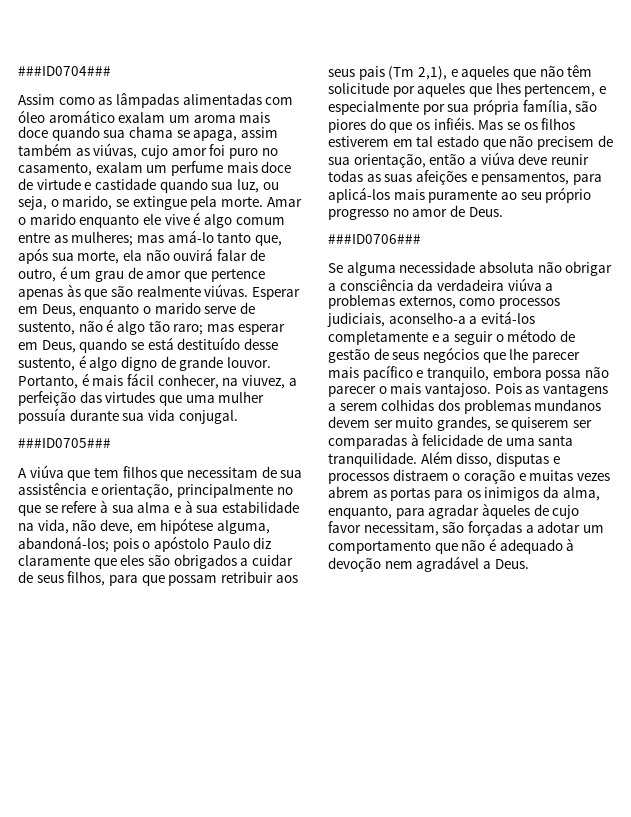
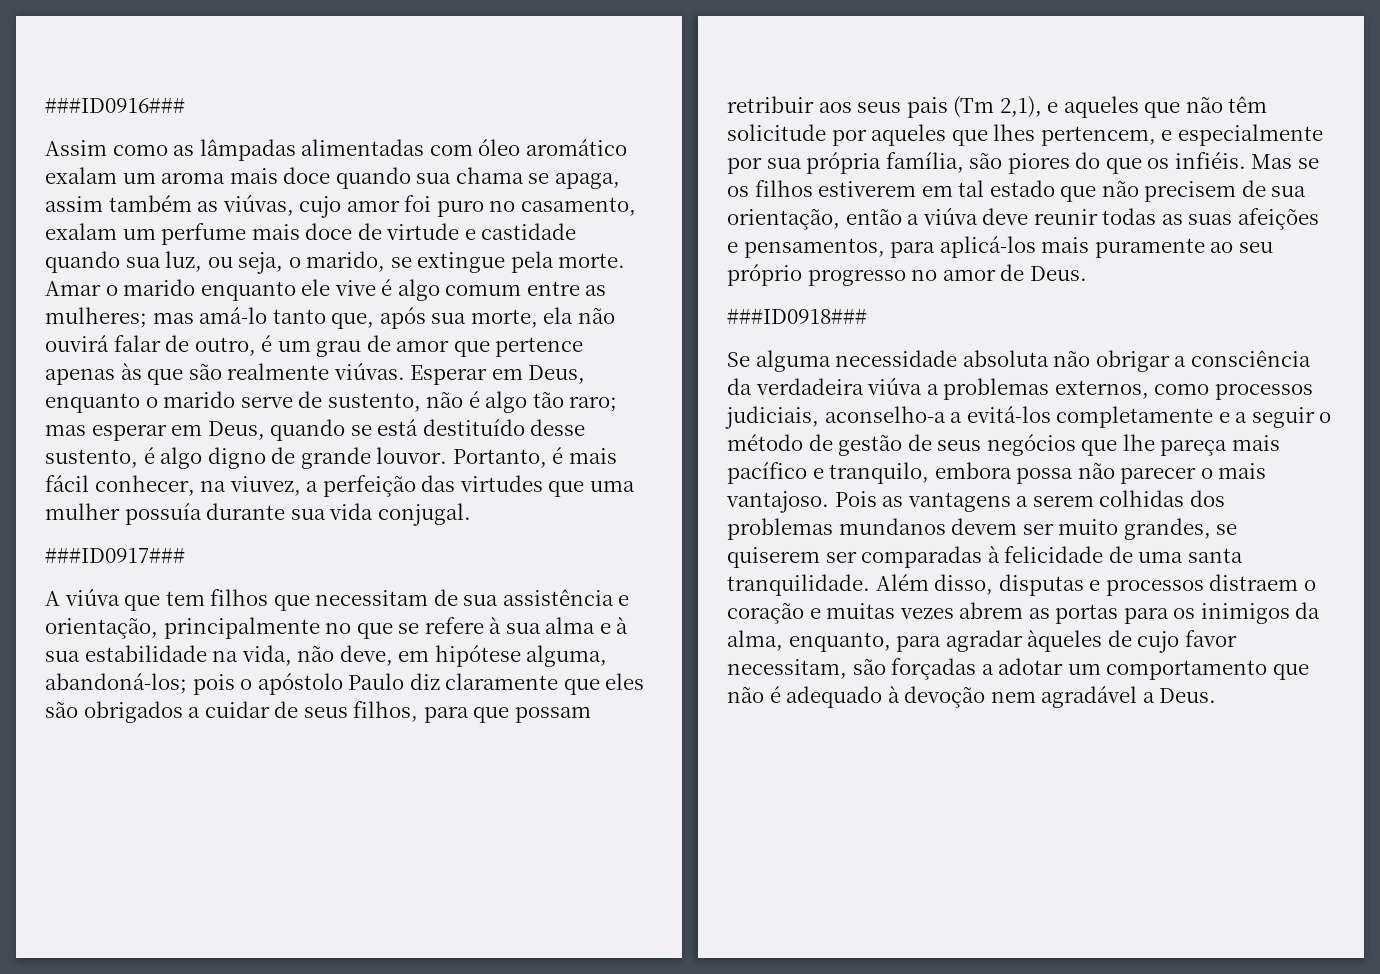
- ###ID0704###
+ ###ID0916###
- ###ID0705###
+ ###ID0917###
- ###ID0706###
+ ###ID0918###
- Se alguma necessidade absoluta não obrigar a consciência da verdadeira viúva a problemas externos, como processos judiciais, aconselho-a a evitá-los completamente e a seguir o método de gestão de seus negócios que lhe parecer mais pacífico e tranquilo, embora possa não parecer o mais vantajoso.
+ Se alguma necessidade absoluta não obrigar a consciência da verdadeira viúva a problemas externos, como processos judiciais, aconselho-a a evitá-los completamente e a seguir o método de gestão de seus negócios que lhe pareça mais pacífico e tranquilo, embora possa não parecer o mais vantajoso.

